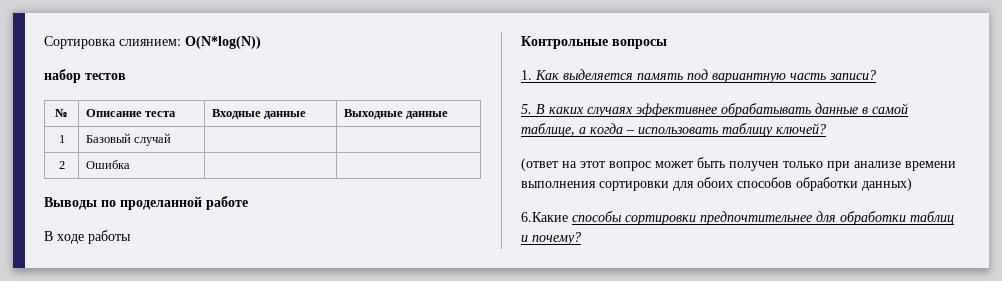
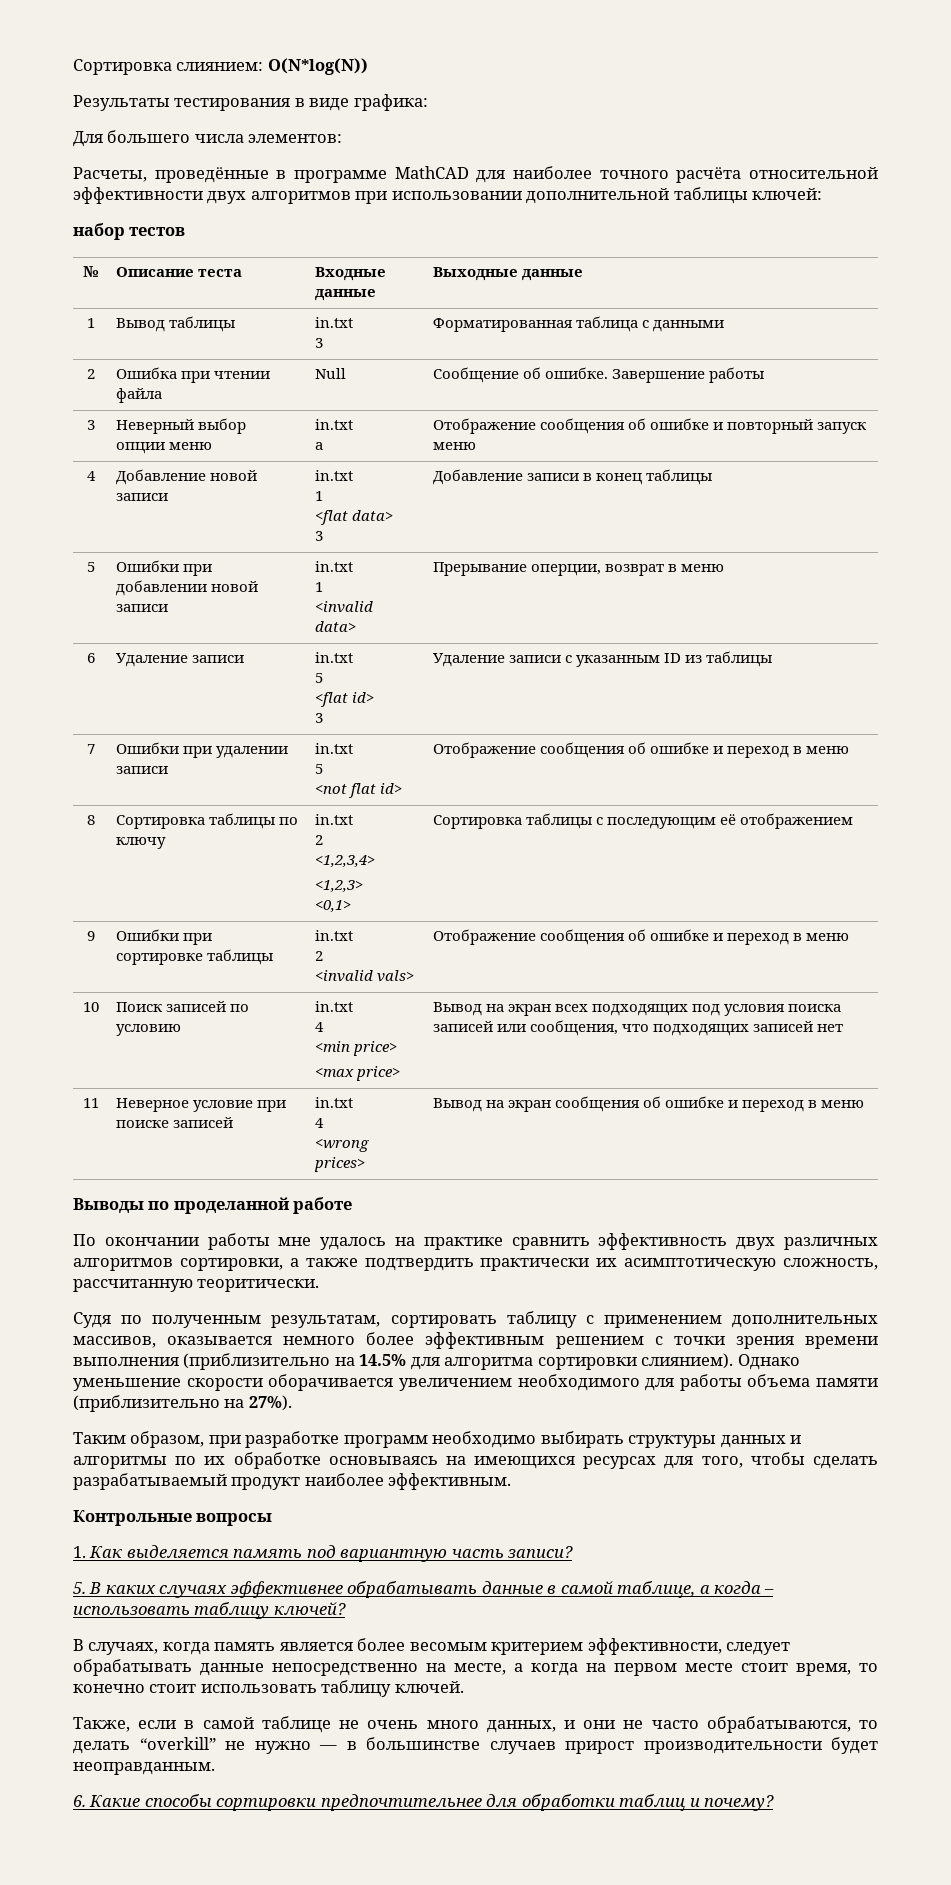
+ Результаты тестирования в виде графика:
+ Для большего числа элементов:
+ Расчеты, проведённые в программе MathCAD для наиболее точного расчёта относительной эффективности двух алгоритмов при использовании дополнительной таблицы ключей:
- 1 | Базовый случай | |
- 2 | Ошибка | |
+ 1 | Вывод таблицы | in.txt
+ 3 | Форматированная таблица с данными
+ 2 | Ошибка при чтении файла | Null | Сообщение об ошибке. Завершение работы
+ 3 | Неверный выбор опции меню | in.txt
+ a | Отображение сообщения об ошибке и повторный запуск меню
+ 4 | Добавление новой записи | in.txt
+ 1
+ <flat data>
+ 3 | Добавление записи в конец таблицы
+ 5 | Ошибки при добавлении новой записи | in.txt
+ 1
+ <invalid data> | Прерывание оперции, возврат в меню
+ 6 | Удаление записи | in.txt
+ 5
+ <flat id>
+ 3 | Удаление записи с указанным ID из таблицы
+ 7 | Ошибки при удалении записи | in.txt
+ 5
+ <not flat id> | Отображение сообщения об ошибке и переход в меню
+ 8 | Сортировка таблицы по ключу | in.txt
+ 2
+ <1,2,3,4>
+ <1,2,3>
+ <0,1> | Сортировка таблицы с последующим её отображением
+ 9 | Ошибки при сортировке таблицы | in.txt
+ 2
+ <invalid vals> | Отображение сообщения об ошибке и переход в меню
+ 10 | Поиск записей по условию | in.txt
+ 4
+ <min price>
+ <max price> | Вывод на экран всех подходящих под условия поиска записей или сообщения, что подходящих записей нет
+ 11 | Неверное условие при поиске записей | in.txt
+ 4
+ <wrong prices> | Вывод на экран сообщения об ошибке и переход в меню
- В ходе работы
+ По окончании работы мне удалось на практике сравнить эффективность двух различных алгоритмов сортировки, а также подтвердить практически их асимптотическую сложность, рассчитанную теоритически.
+ Судя по полученным результатам, сортировать таблицу с применением дополнительных массивов, оказывается немного более эффективным решением с точки зрения времени выполнения (приблизительно на 14.5% для алгоритма сортировки слиянием). Однако уменьшение скорости оборачивается увеличением необходимого для работы объема памяти (приблизительно на 27%).
+ Таким образом, при разработке программ необходимо выбирать структуры данных и алгоритмы по их обработке основываясь на имеющихся ресурсах для того, чтобы сделать разрабатываемый продукт наиболее эффективным.
- (ответ на этот вопрос может быть получен только при анализе времени выполнения сортировки для обоих способов обработки данных)
- 6.Какие способы сортировки предпочтительнее для обработки таблиц и почему?
+ В случаях, когда память является более весомым критерием эффективности, следует обрабатывать данные непосредственно на месте, а когда на первом месте стоит время, то конечно стоит использовать таблицу ключей.
+ Также, если в самой таблице не очень много данных, и они не часто обрабатываются, то делать “overkill” не нужно — в большинстве случаев прирост производительности будет неоправданным.
+ 6. Какие способы сортировки предпочтительнее для обработки таблиц и почему?

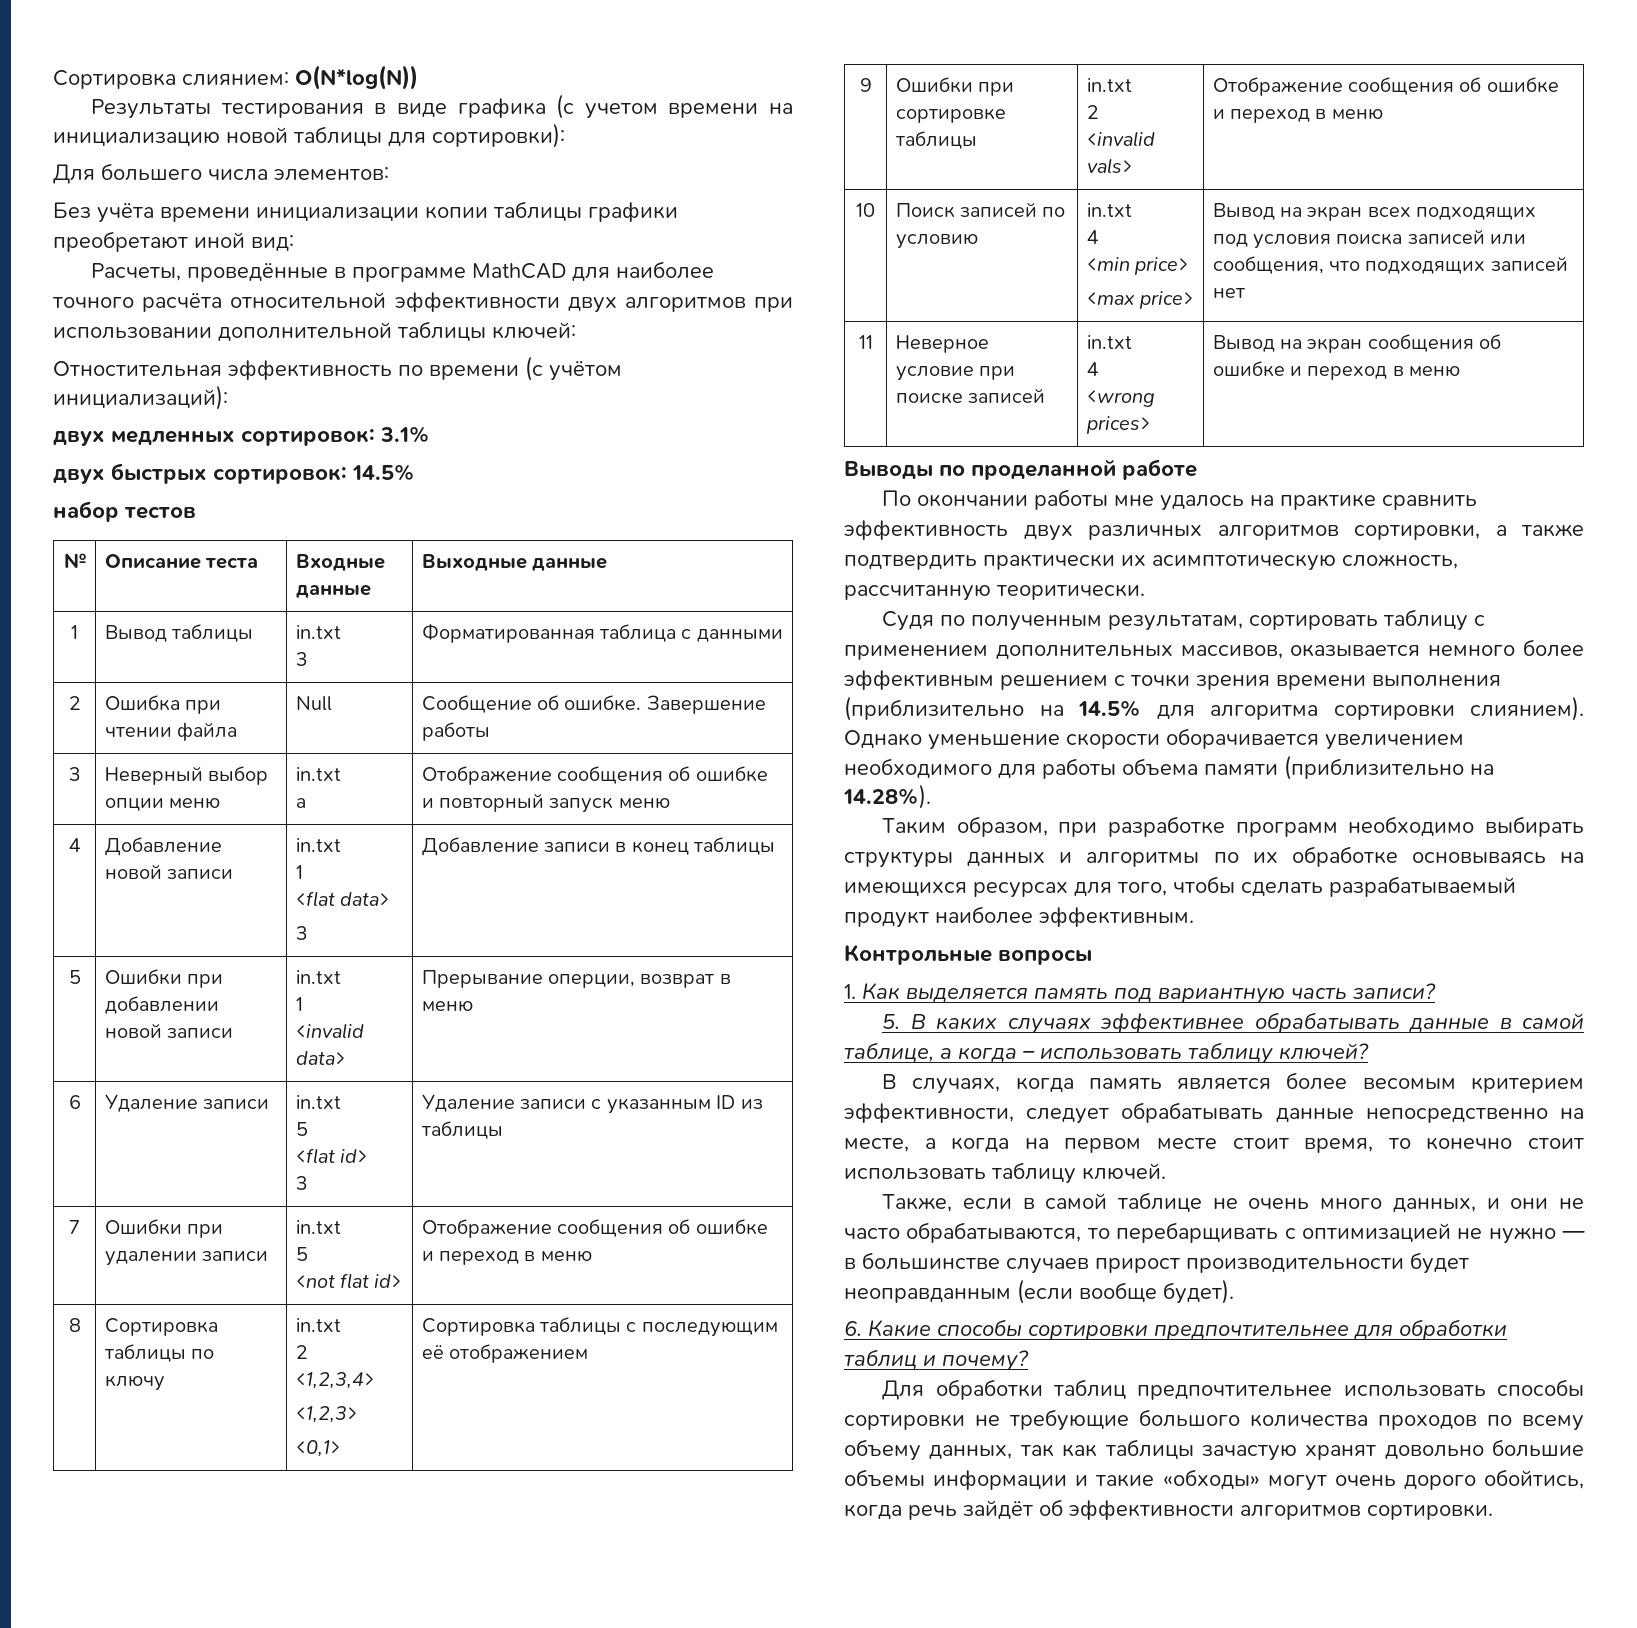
- Результаты тестирования в виде графика:
+ Результаты тестирования в виде графика (с учетом времени на инициализацию новой таблицы для сортировки):
  Для большего числа элементов:
+ Без учёта времени инициализации копии таблицы графики преобретают иной вид:
+ Отностительная эффективность по времени (с учётом инициализаций):
+ двух медленных сортировок: 3.1%
+ двух быстрых сортировок: 14.5%
- Однако уменьшение скорости оборачивается увеличением необходимого для работы объема памяти (приблизительно на 27%).
+ Однако уменьшение скорости оборачивается увеличением необходимого для работы объема памяти (приблизительно на 14.28%).
- Также, если в самой таблице не очень много данных, и они не часто обрабатываются, то делать “overkill” не нужно — в большинстве случаев прирост производительности будет неоправданным.
+ Также, если в самой таблице не очень много данных, и они не часто обрабатываются, то перебарщивать с оптимизацией не нужно — в большинстве случаев прирост производительности будет неоправданным (если вообще будет).
+ Для обработки таблиц предпочтительнее использовать способы сортировки не требующие большого количества проходов по всему объему данных, так как таблицы зачастую хранят довольно большие объемы информации и такие «обходы» могут очень дорого обойтись, когда речь зайдёт об эффективности алгоритмов сортировки.

